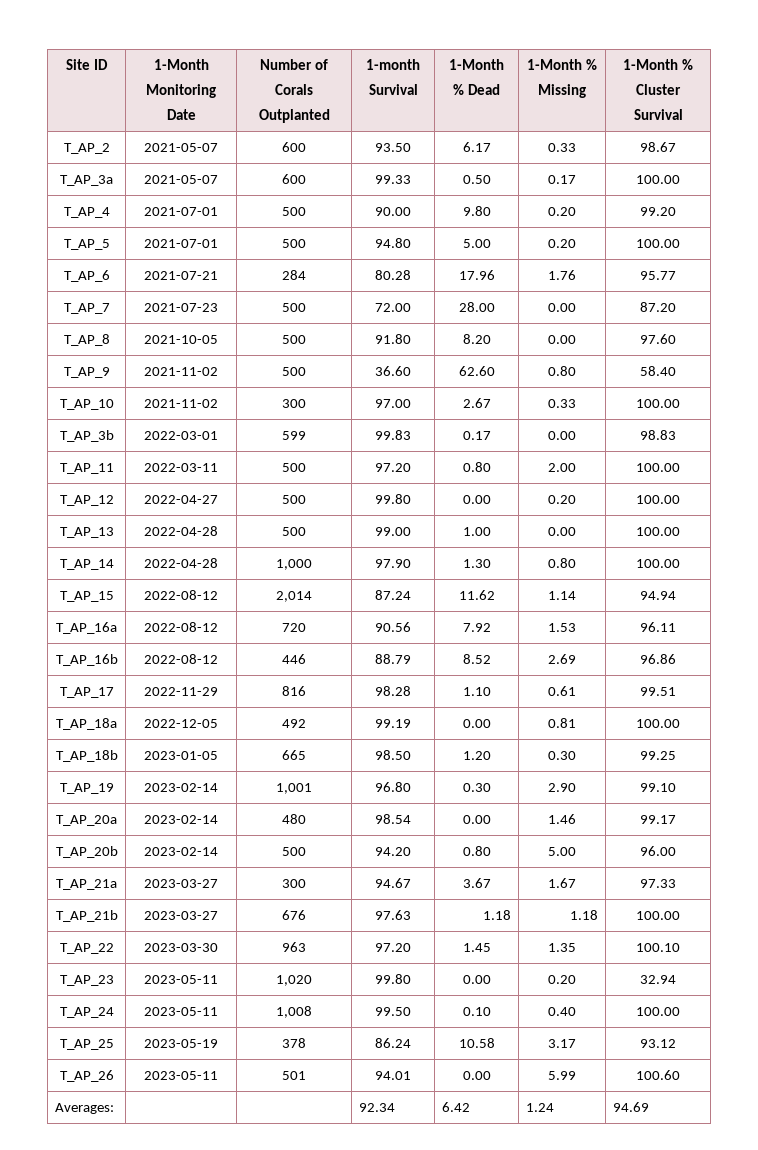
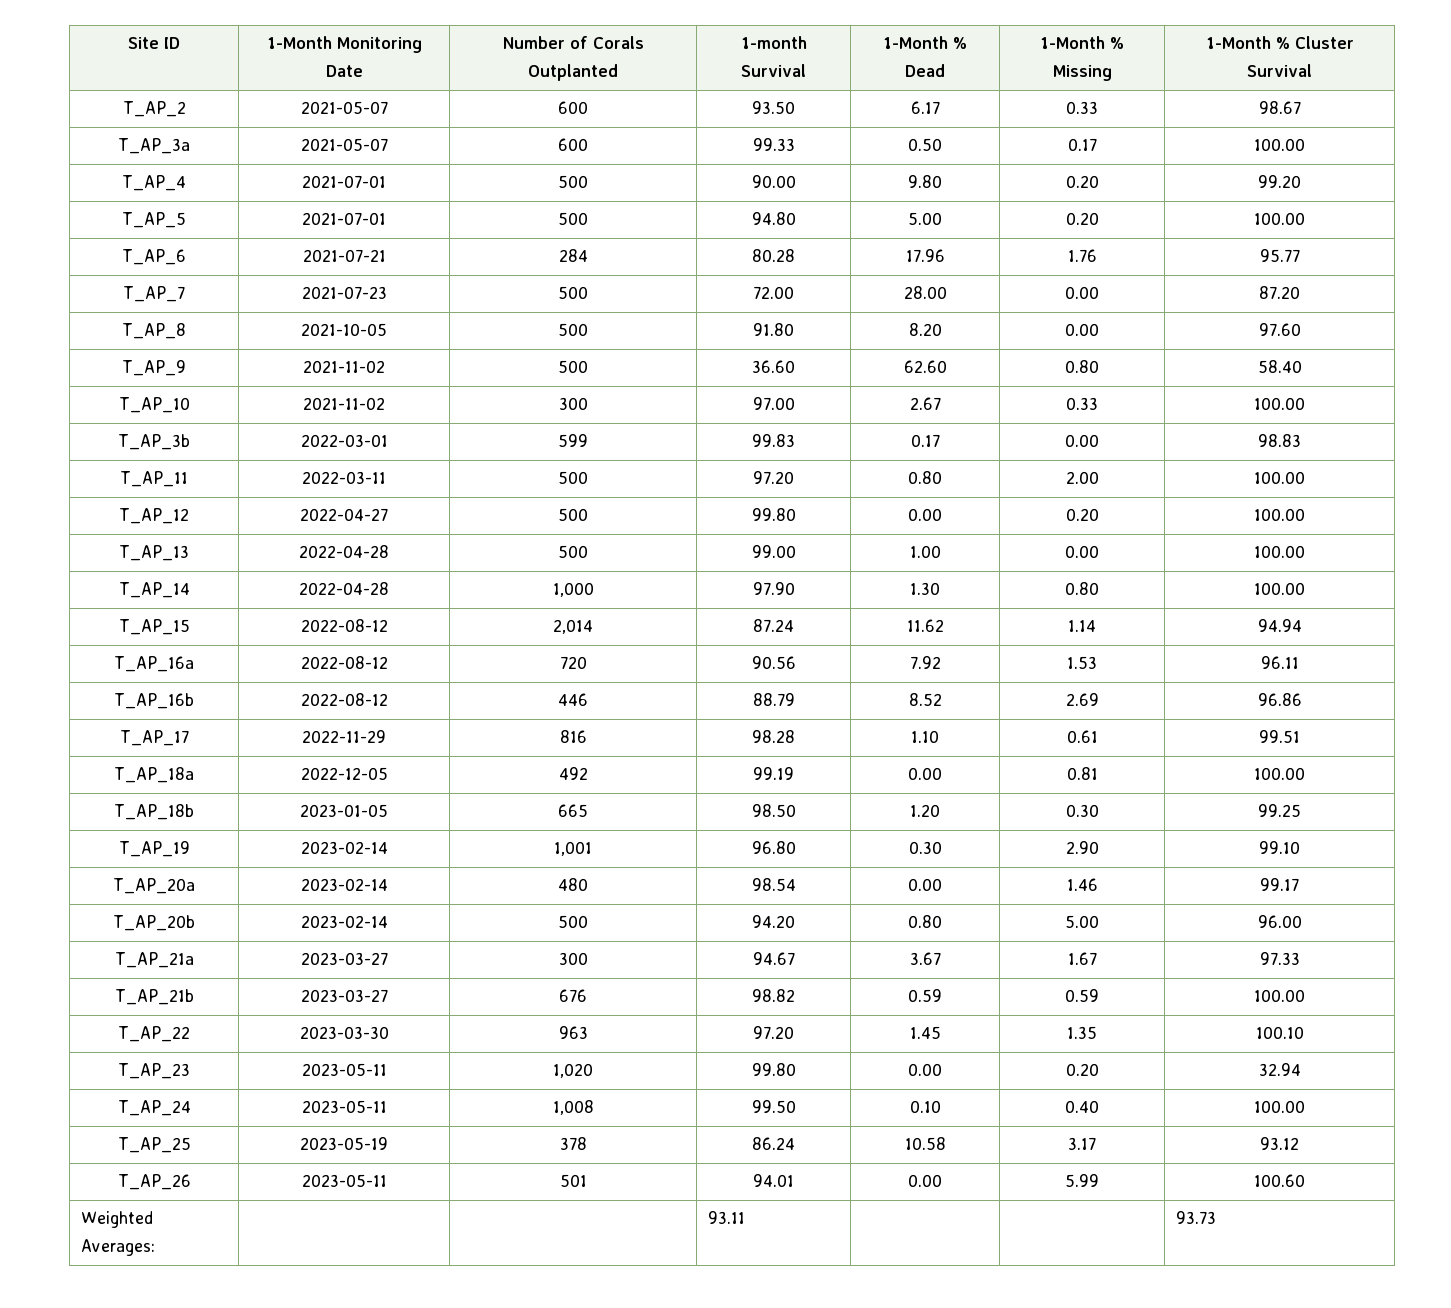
- T_AP_21b | 2023-03-27 | 676 | 97.63 | 1.18 | 1.18 | 100.00
+ T_AP_21b | 2023-03-27 | 676 | 98.82 | 0.59 | 0.59 | 100.00
- Averages: | | | 92.34 | 6.42 | 1.24 | 94.69
+ Weighted Averages: | | | 93.11 | | | 93.73

